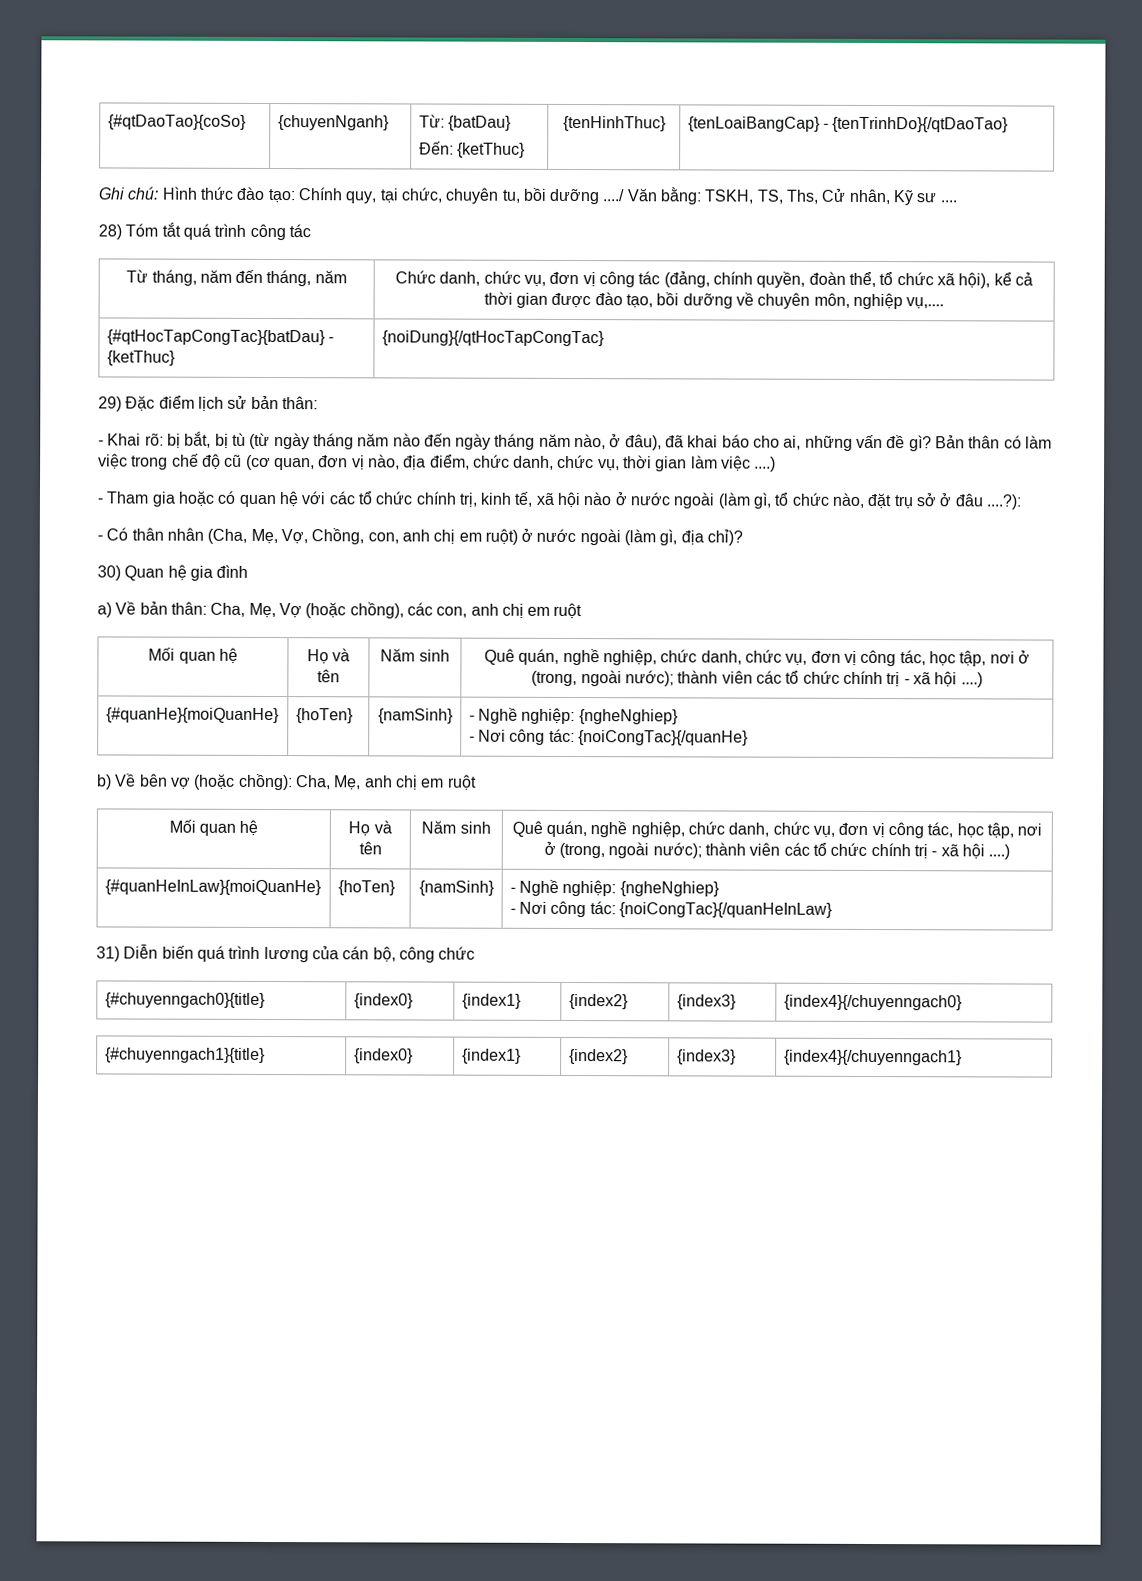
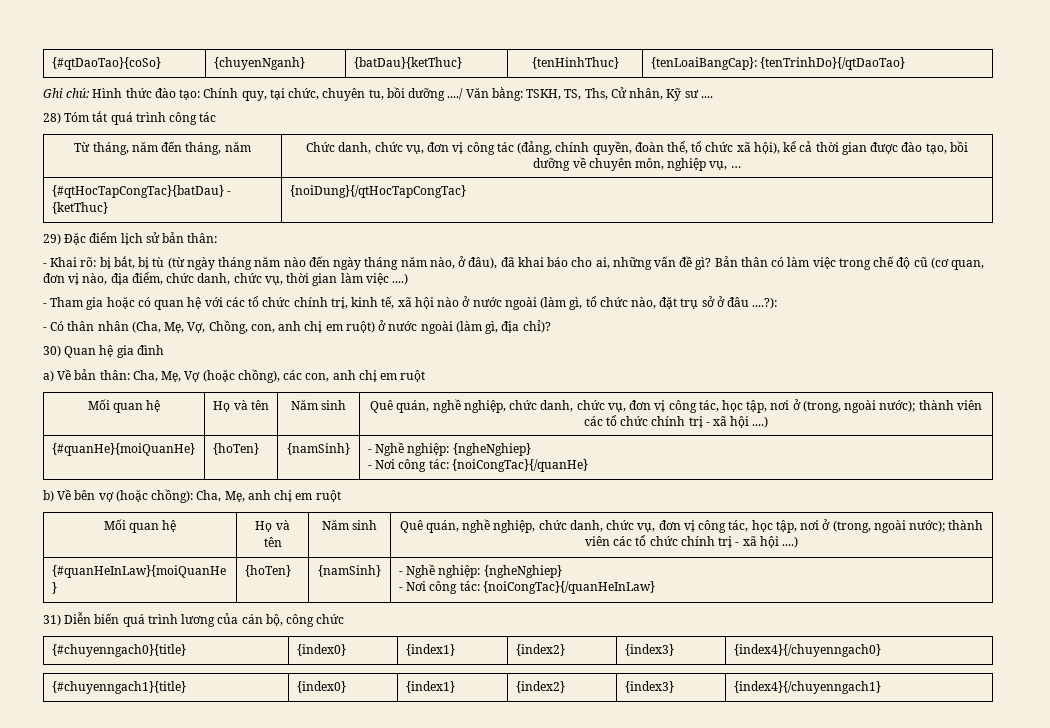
- {#qtDaoTao}{coSo} | {chuyenNganh} | Từ: {batDau}
- Đến: {ketThuc} | {tenHinhThuc} | {tenLoaiBangCap} - {tenTrinhDo}{/qtDaoTao}
+ {#qtDaoTao}{coSo} | {chuyenNganh} | {batDau}{ketThuc} | {tenHinhThuc} | {tenLoaiBangCap}: {tenTrinhDo}{/qtDaoTao}
- Từ tháng, năm đến tháng, năm | Chức danh, chức vụ, đơn vị công tác (đảng, chính quyền, đoàn thể, tổ chức xã hội), kể cả thời gian được đào tạo, bồi dưỡng về chuyên môn, nghiệp vụ,....
+ Từ tháng, năm đến tháng, năm | Chức danh, chức vụ, đơn vị công tác (đảng, chính quyền, đoàn thể, tổ chức xã hội), kể cả thời gian được đào tạo, bồi dưỡng về chuyên môn, nghiệp vụ, …

